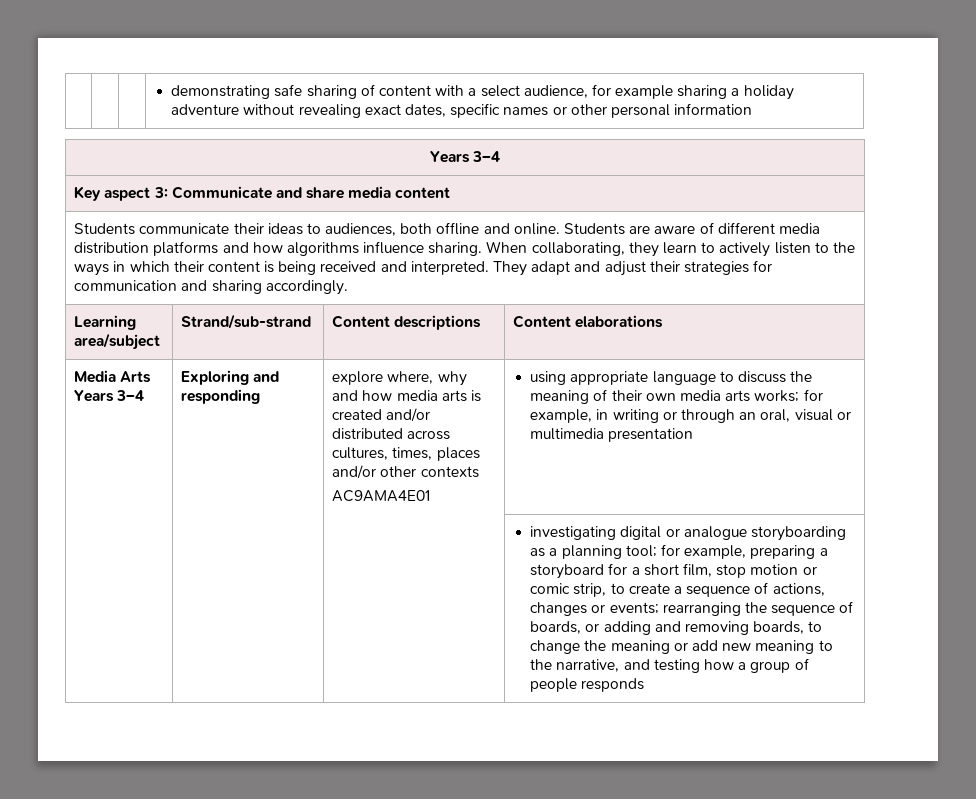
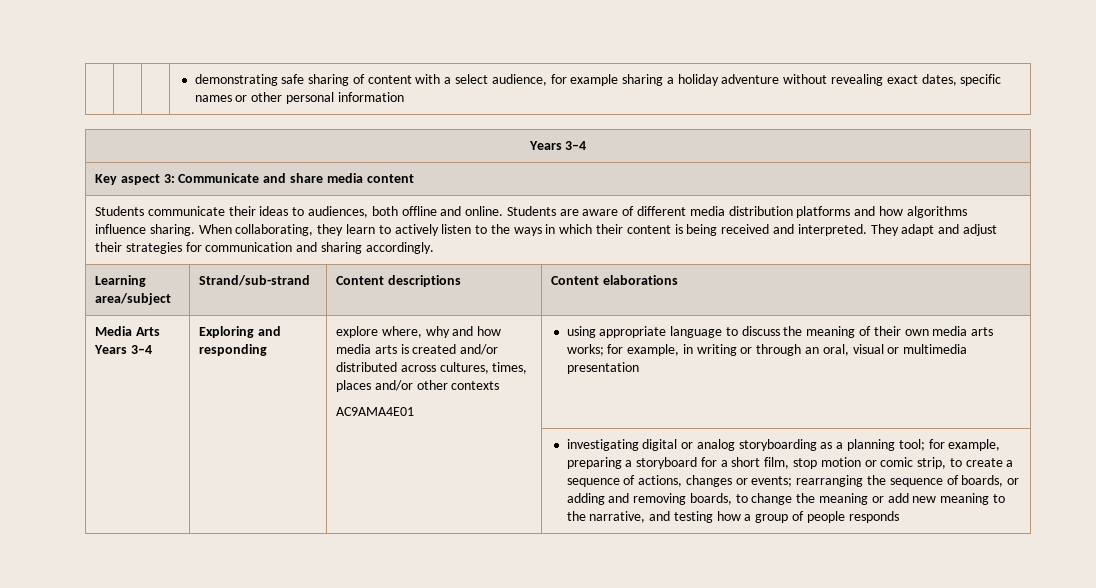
- investigating digital or analogue storyboarding as a planning tool; for example, preparing a storyboard for a short film, stop motion or comic strip, to create a sequence of actions, changes or events; rearranging the sequence of boards, or adding and removing boards, to change the meaning or add new meaning to the narrative, and testing how a group of people responds
+ investigating digital or analog storyboarding as a planning tool; for example, preparing a storyboard for a short film, stop motion or comic strip, to create a sequence of actions, changes or events; rearranging the sequence of boards, or adding and removing boards, to change the meaning or add new meaning to the narrative, and testing how a group of people responds

